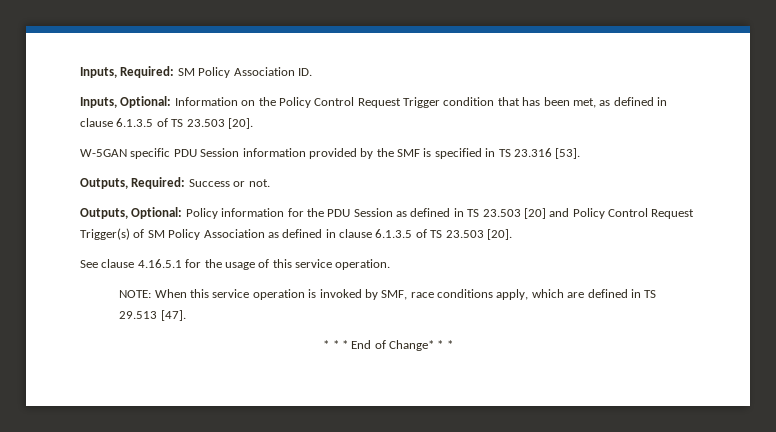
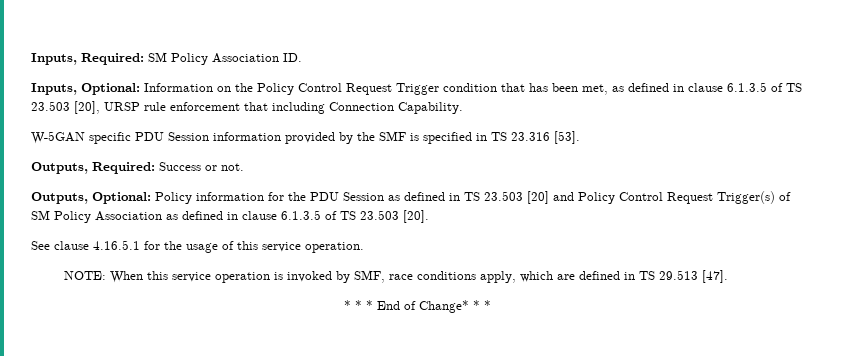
- Inputs, Optional: Information on the Policy Control Request Trigger condition that has been met, as defined in clause 6.1.3.5 of TS 23.503 [20].
+ Inputs, Optional: Information on the Policy Control Request Trigger condition that has been met, as defined in clause 6.1.3.5 of TS 23.503 [20], URSP rule enforcement that including Connection Capability.

